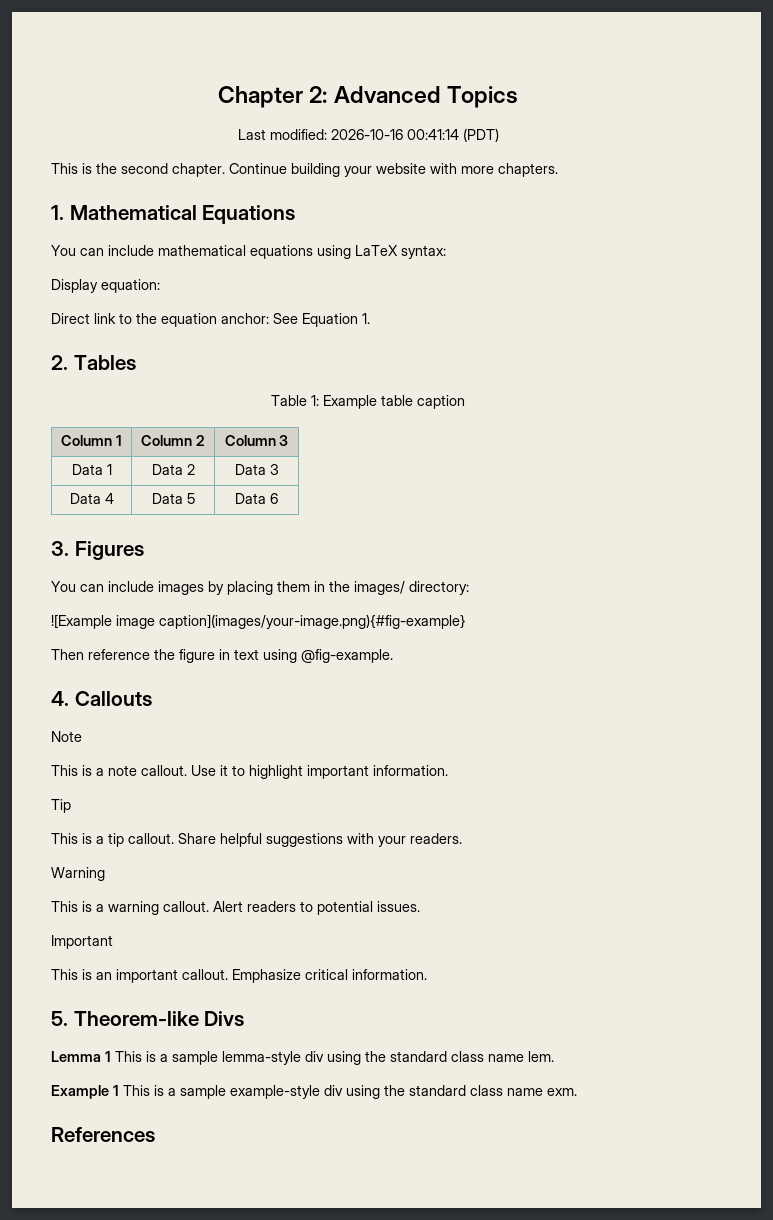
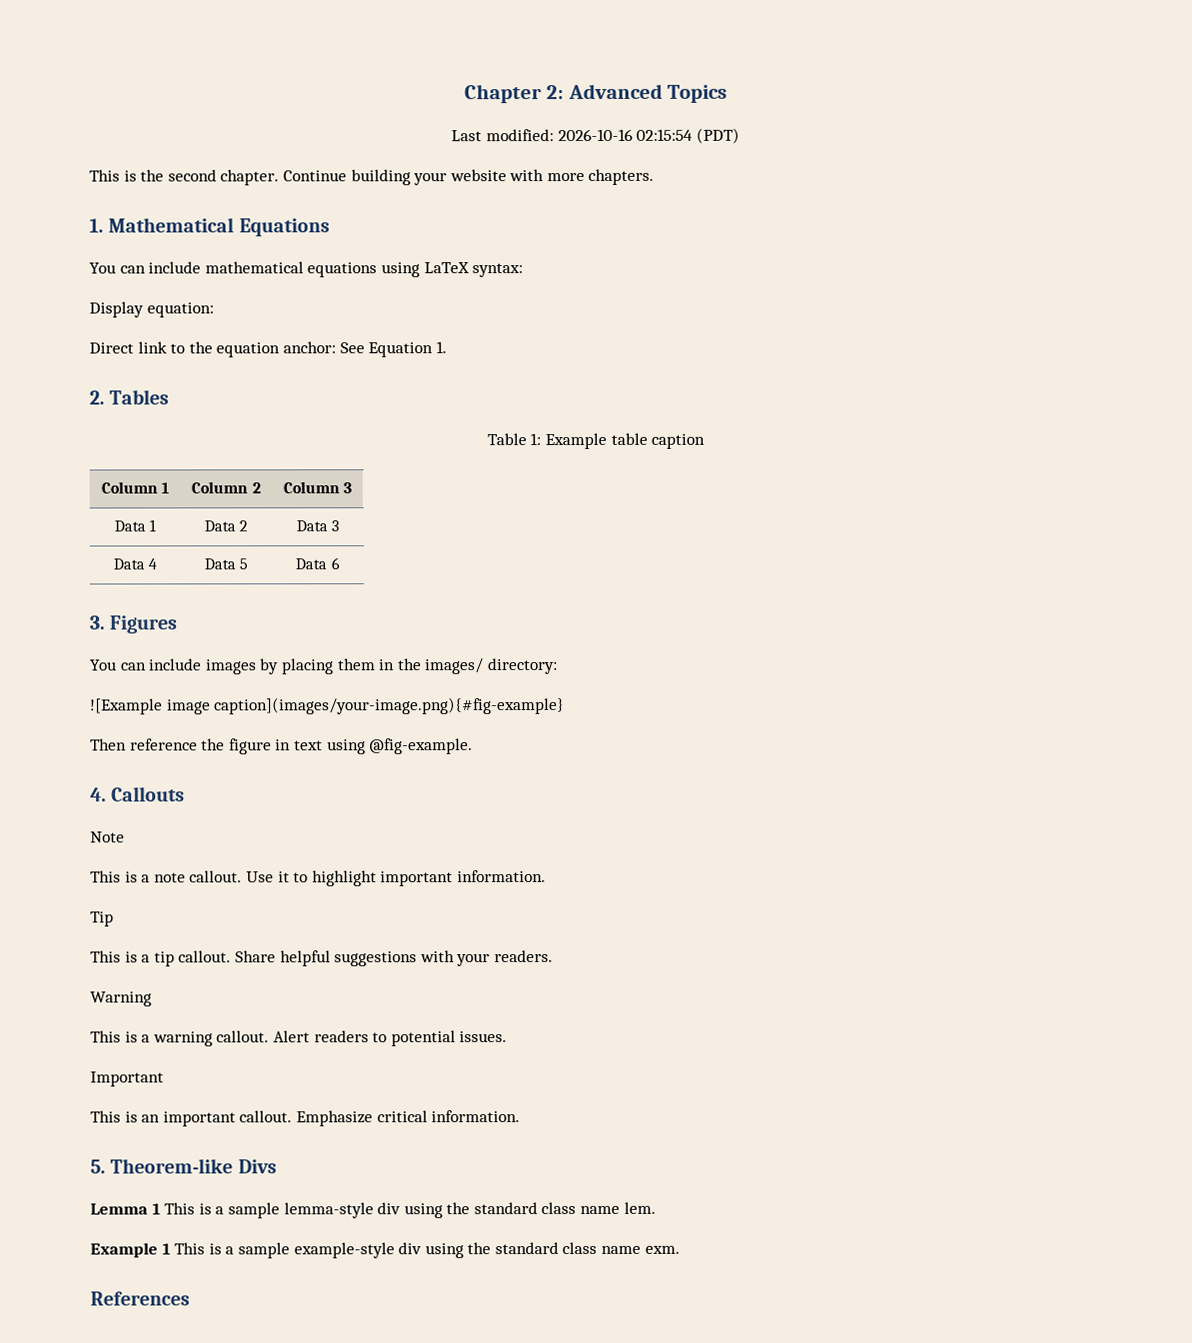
- Last modified: 2026-10-16 00:41:14 (PDT)
+ Last modified: 2026-10-16 02:15:54 (PDT)

